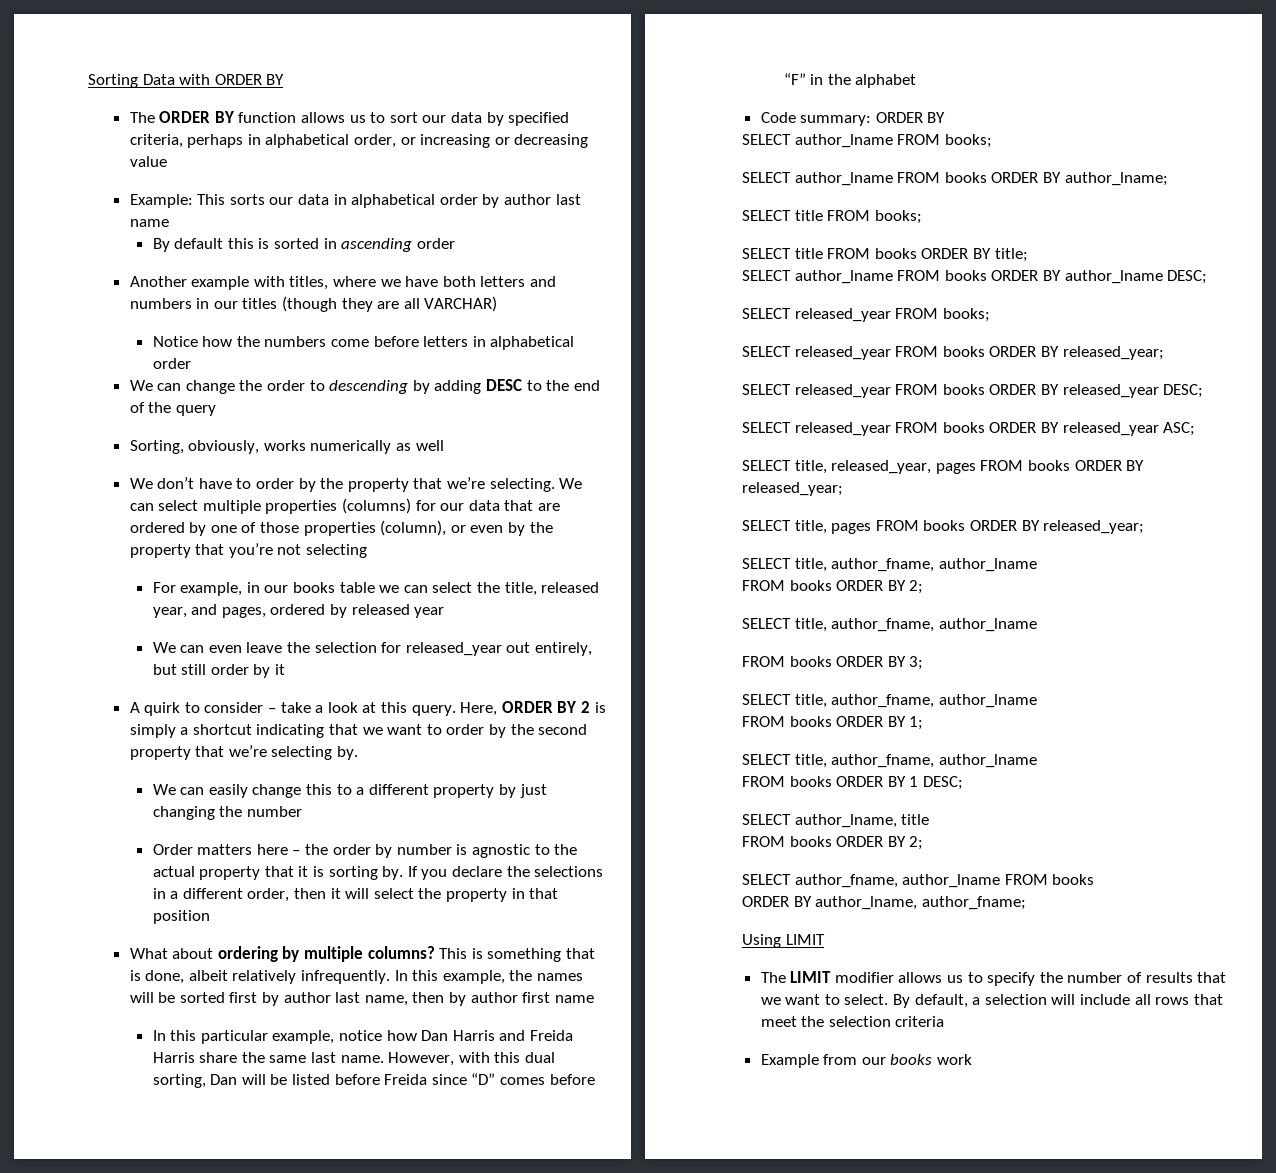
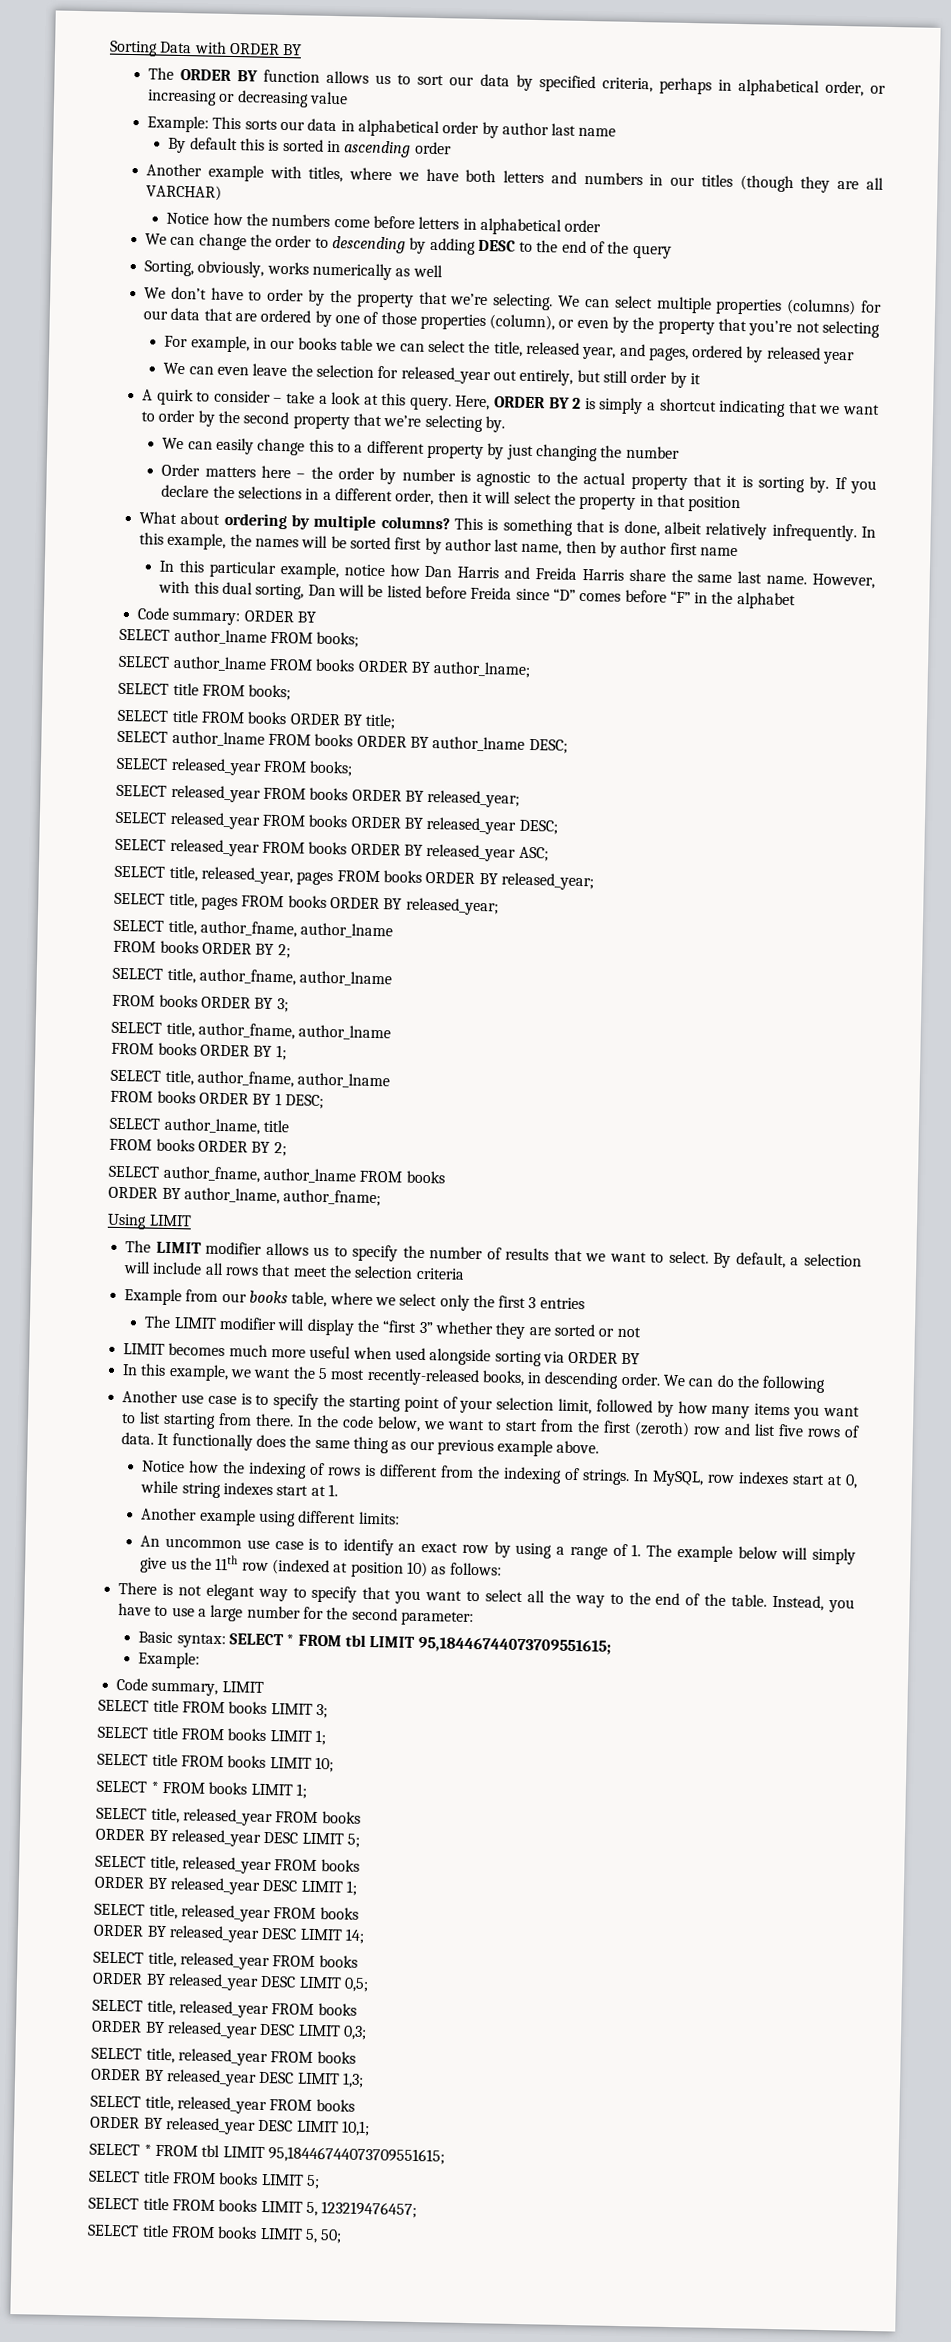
- Example from our books work
+ Example from our books table, where we select only the first 3 entries
+ The LIMIT modifier will display the “first 3” whether they are sorted or not
+ LIMIT becomes much more useful when used alongside sorting via ORDER BY
+ In this example, we want the 5 most recently-released books, in descending order. We can do the following
+ Another use case is to specify the starting point of your selection limit, followed by how many items you want to list starting from there. In the code below, we want to start from the first (zeroth) row and list five rows of data. It functionally does the same thing as our previous example above.
+ Notice how the indexing of rows is different from the indexing of strings. In MySQL, row indexes start at 0, while string indexes start at 1.
+ Another example using different limits:
+ An uncommon use case is to identify an exact row by using a range of 1. The example below will simply give us the 11th row (indexed at position 10) as follows:
+ There is not elegant way to specify that you want to select all the way to the end of the table. Instead, you have to use a large number for the second parameter:
+ Basic syntax: SELECT * FROM tbl LIMIT 95,18446744073709551615;
+ Example:
+ Code summary, LIMIT
+ SELECT title FROM books LIMIT 3;
+ SELECT title FROM books LIMIT 1;
+ SELECT title FROM books LIMIT 10;
+ SELECT * FROM books LIMIT 1;
+ SELECT title, released_year FROM books
+ ORDER BY released_year DESC LIMIT 5;
+ SELECT title, released_year FROM books
+ ORDER BY released_year DESC LIMIT 1;
+ SELECT title, released_year FROM books
+ ORDER BY released_year DESC LIMIT 14;
+ SELECT title, released_year FROM books
+ ORDER BY released_year DESC LIMIT 0,5;
+ SELECT title, released_year FROM books
+ ORDER BY released_year DESC LIMIT 0,3;
+ SELECT title, released_year FROM books
+ ORDER BY released_year DESC LIMIT 1,3;
+ SELECT title, released_year FROM books
+ ORDER BY released_year DESC LIMIT 10,1;
+ SELECT * FROM tbl LIMIT 95,18446744073709551615;
+ SELECT title FROM books LIMIT 5;
+ SELECT title FROM books LIMIT 5, 123219476457;
+ SELECT title FROM books LIMIT 5, 50;

